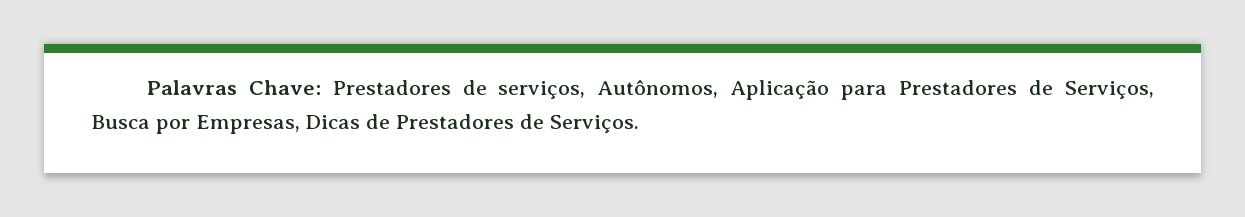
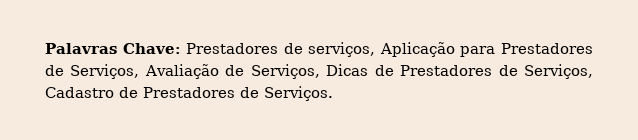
- Palavras Chave: Prestadores de serviços, Autônomos, Aplicação para Prestadores de Serviços, Busca por Empresas, Dicas de Prestadores de Serviços.
+ Palavras Chave: Prestadores de serviços, Aplicação para Prestadores de Serviços, Avaliação de Serviços, Dicas de Prestadores de Serviços, Cadastro de Prestadores de Serviços.

